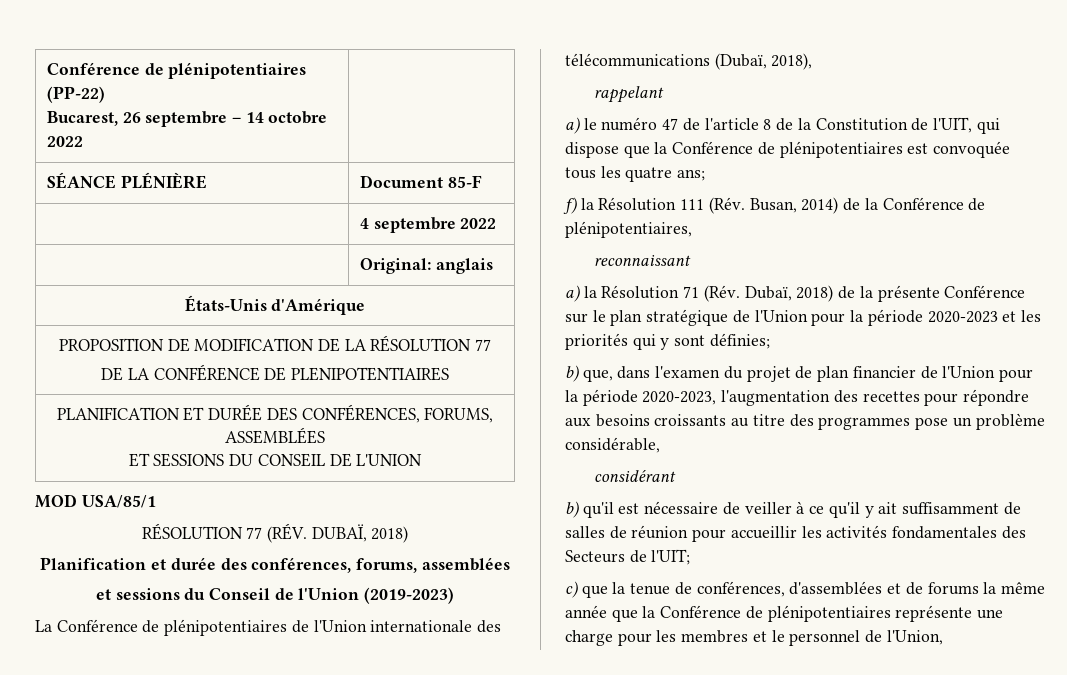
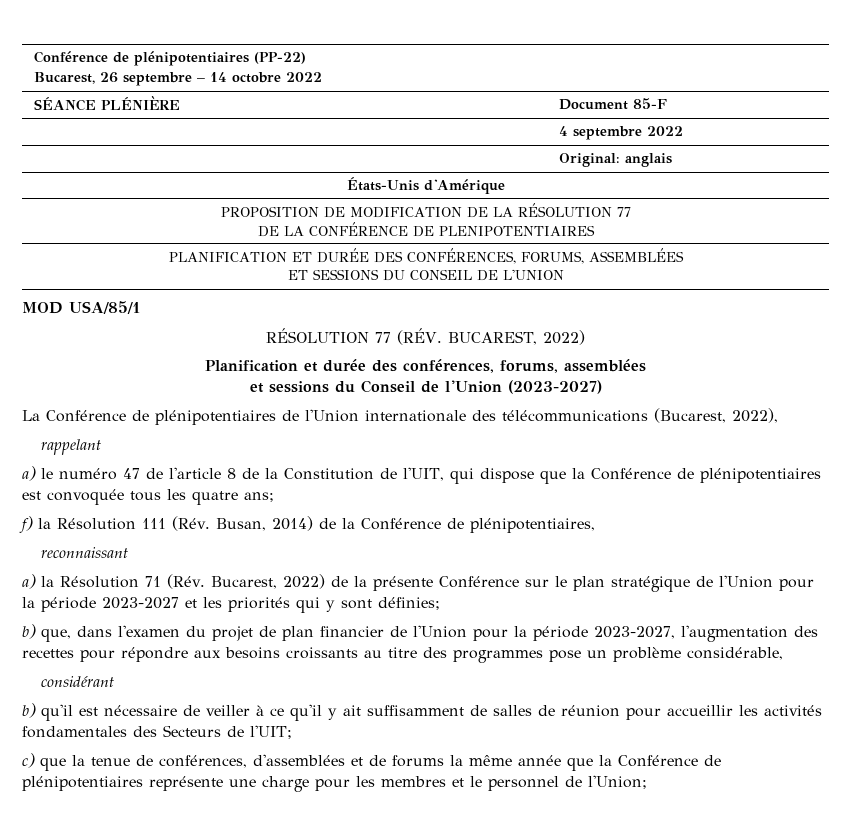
- RÉSOLUTION 77 (RÉV. DUBAÏ, 2018)
+ RÉSOLUTION 77 (RÉV. BUCAREST, 2022)
- et sessions du Conseil de l'Union (2019-2023)
+ et sessions du Conseil de l'Union (2023-2027)
- La Conférence de plénipotentiaires de l'Union internationale des télécommunications (Dubaï, 2018),
+ La Conférence de plénipotentiaires de l'Union internationale des télécommunications (Bucarest, 2022),
- a) la Résolution 71 (Rév. Dubaï, 2018) de la présente Conférence sur le plan stratégique de l'Union pour la période 2020-2023 et les priorités qui y sont définies;
+ a) la Résolution 71 (Rév. Bucarest, 2022) de la présente Conférence sur le plan stratégique de l'Union pour la période 2023-2027 et les priorités qui y sont définies;
- b) que, dans l'examen du projet de plan financier de l'Union pour la période 2020-2023, l'augmentation des recettes pour répondre aux besoins croissants au titre des programmes pose un problème considérable,
+ b) que, dans l'examen du projet de plan financier de l'Union pour la période 2023-2027, l'augmentation des recettes pour répondre aux besoins croissants au titre des programmes pose un problème considérable,
- c) que la tenue de conférences, d'assemblées et de forums la même année que la Conférence de plénipotentiaires représente une charge pour les membres et le personnel de l'Union,
+ c) que la tenue de conférences, d'assemblées et de forums la même année que la Conférence de plénipotentiaires représente une charge pour les membres et le personnel de l'Union;

